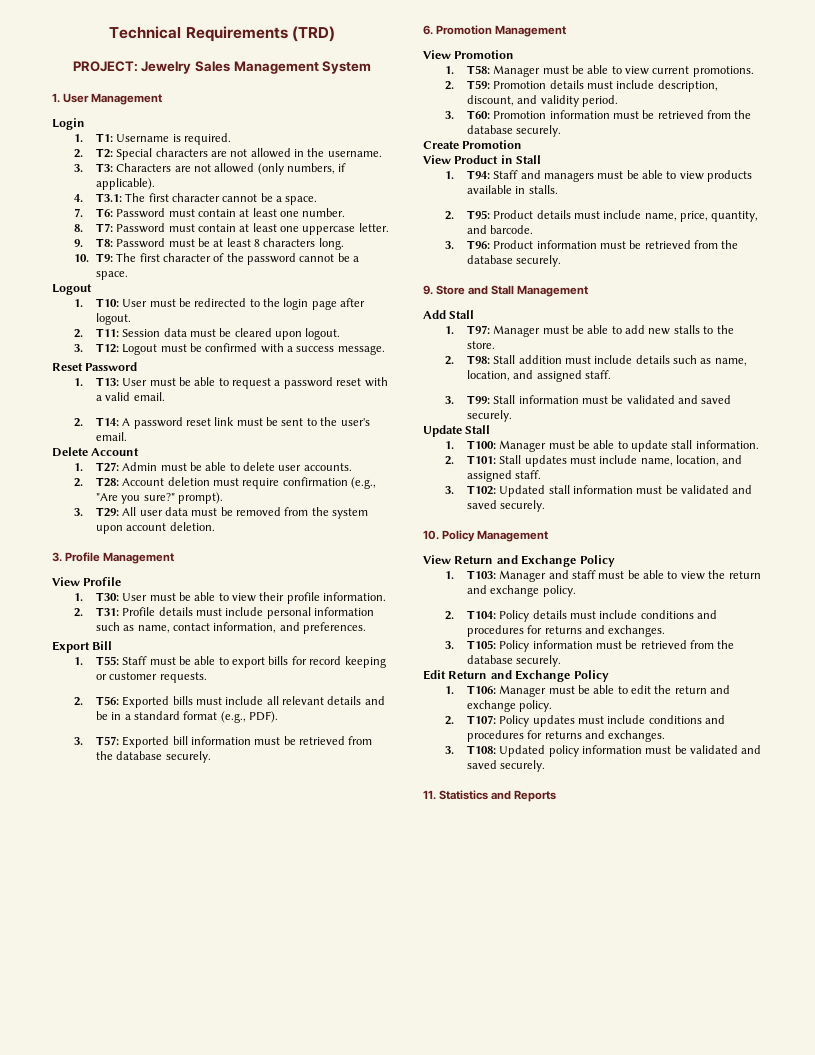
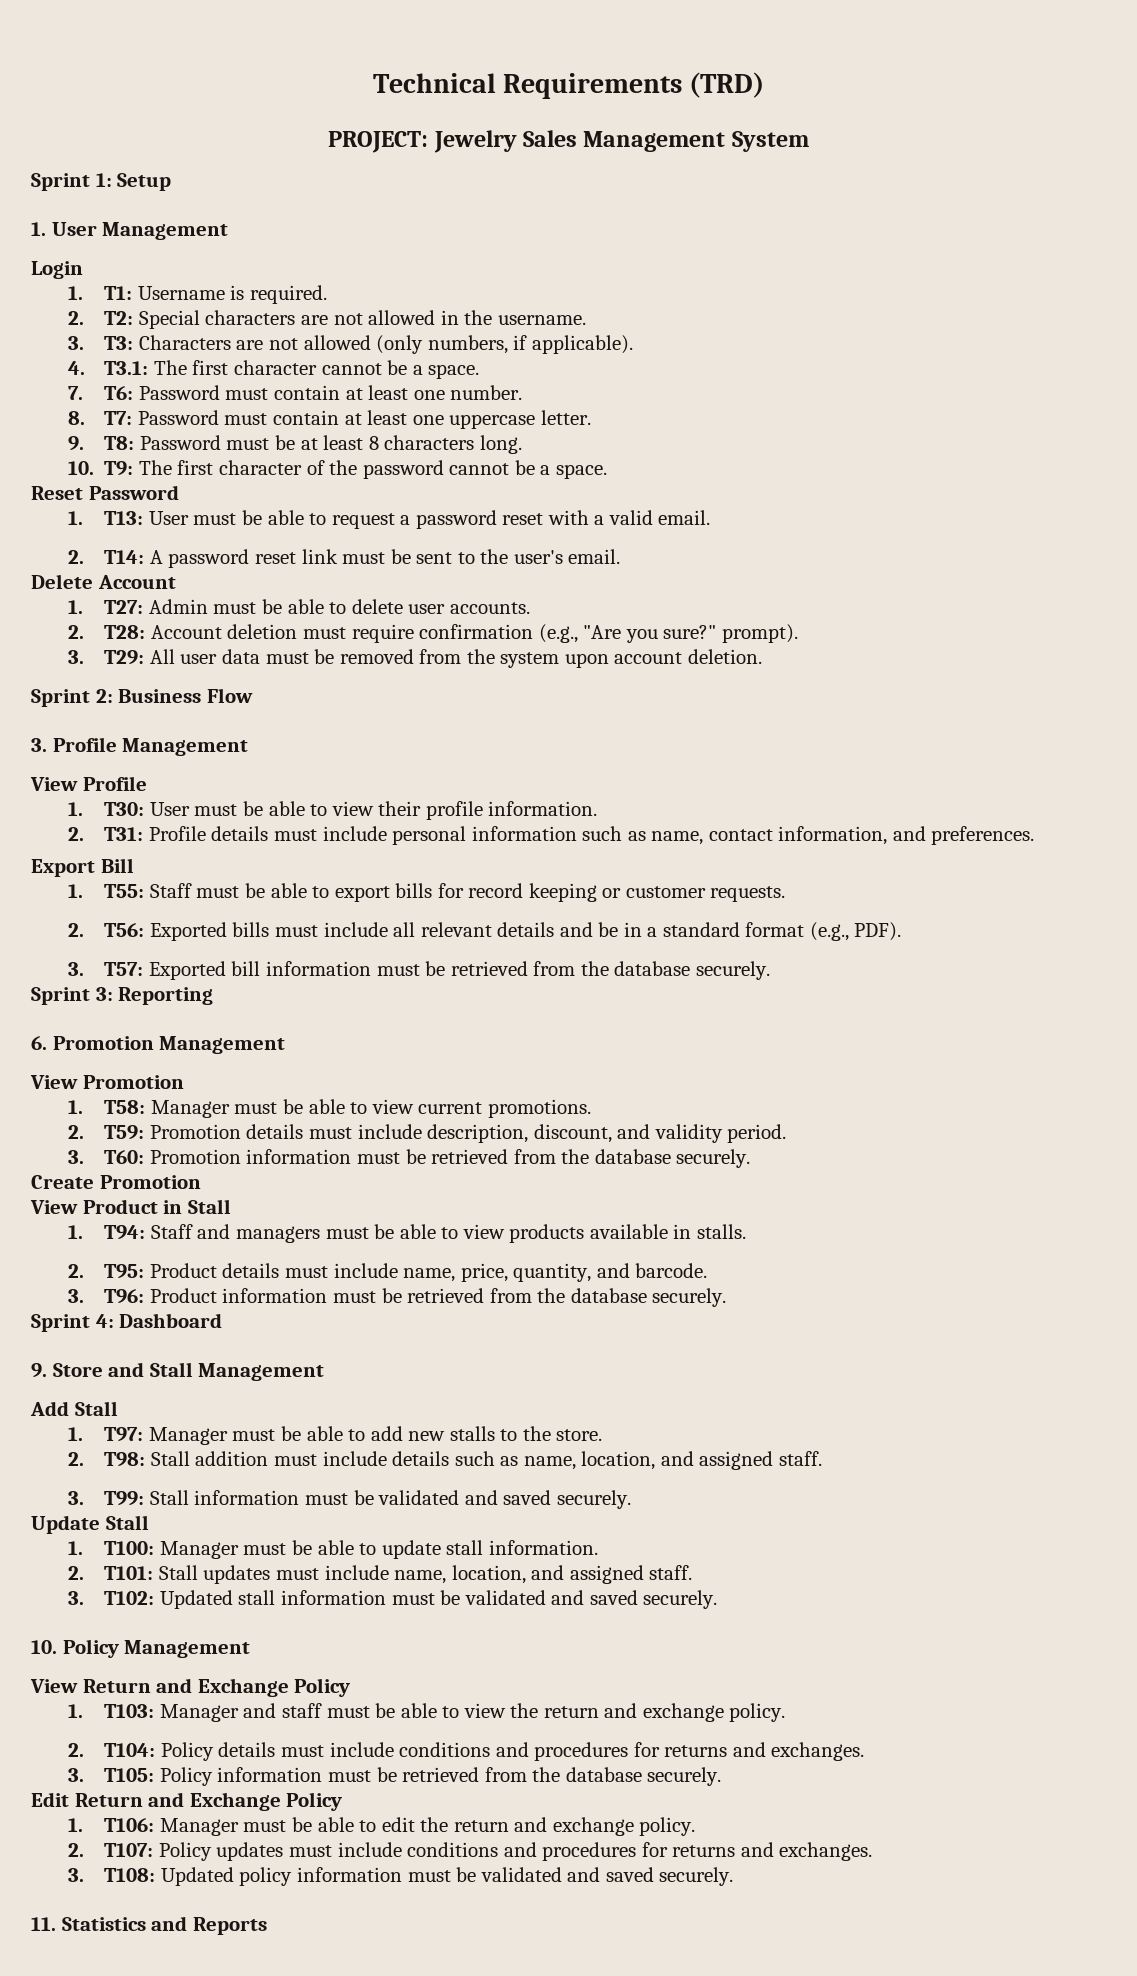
+ Sprint 1: Setup
  10. T9: The first character of the password cannot be a space.
- Logout
- 1. T10: User must be redirected to the login page after logout.
- 2. T11: Session data must be cleared upon logout.
- 3. T12: Logout must be confirmed with a success message.
+ Sprint 2: Business Flow
+ Sprint 3: Reporting
+ Sprint 4: Dashboard

